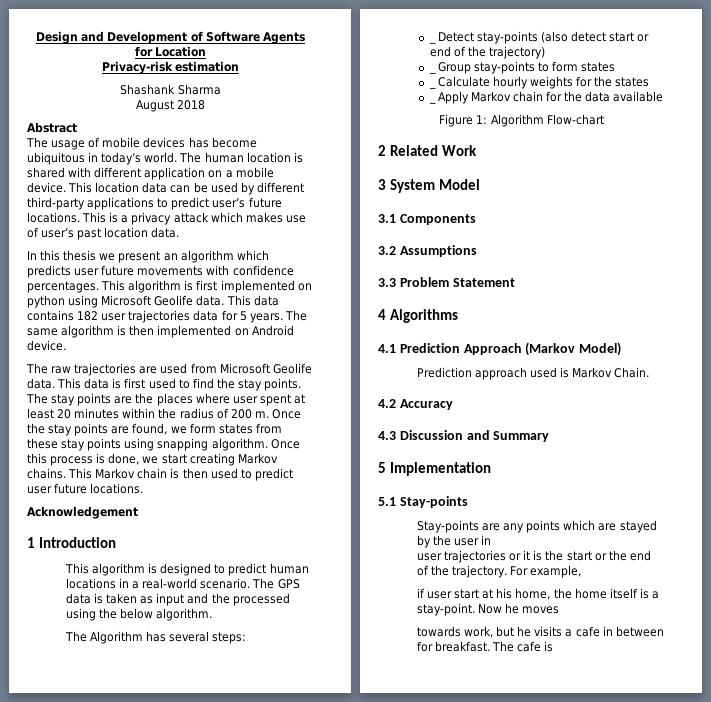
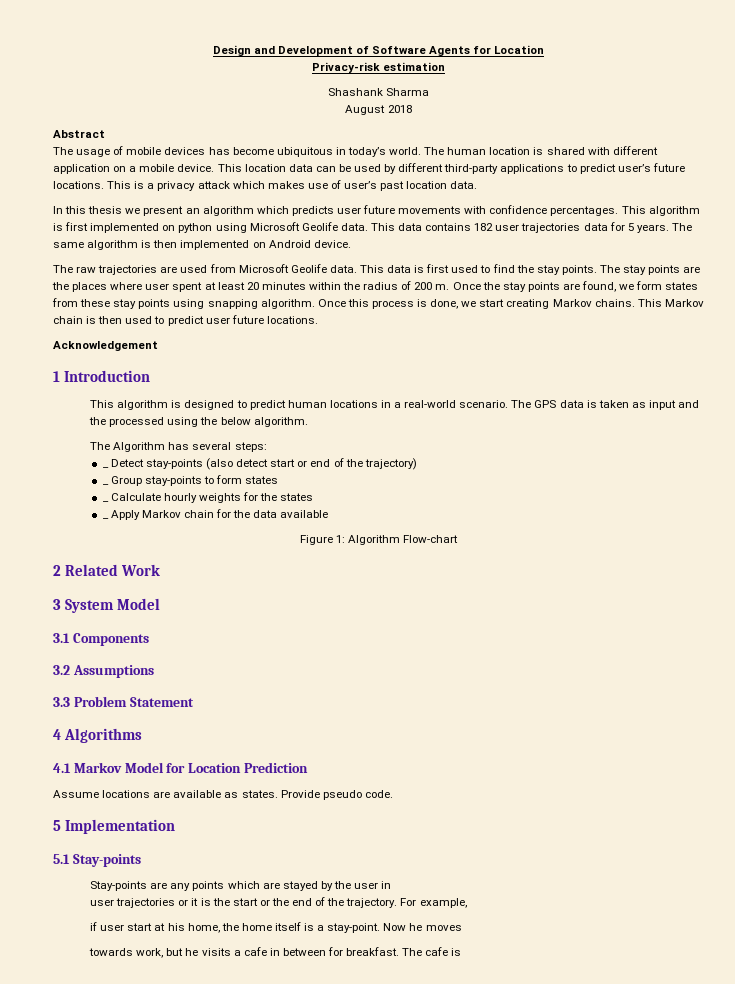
- 4.1 Prediction Approach (Markov Model)
- Prediction approach used is Markov Chain.
- 4.2 Accuracy
- 4.3 Discussion and Summary
+ 4.1 Markov Model for Location Prediction
+ Assume locations are available as states. Provide pseudo code.

